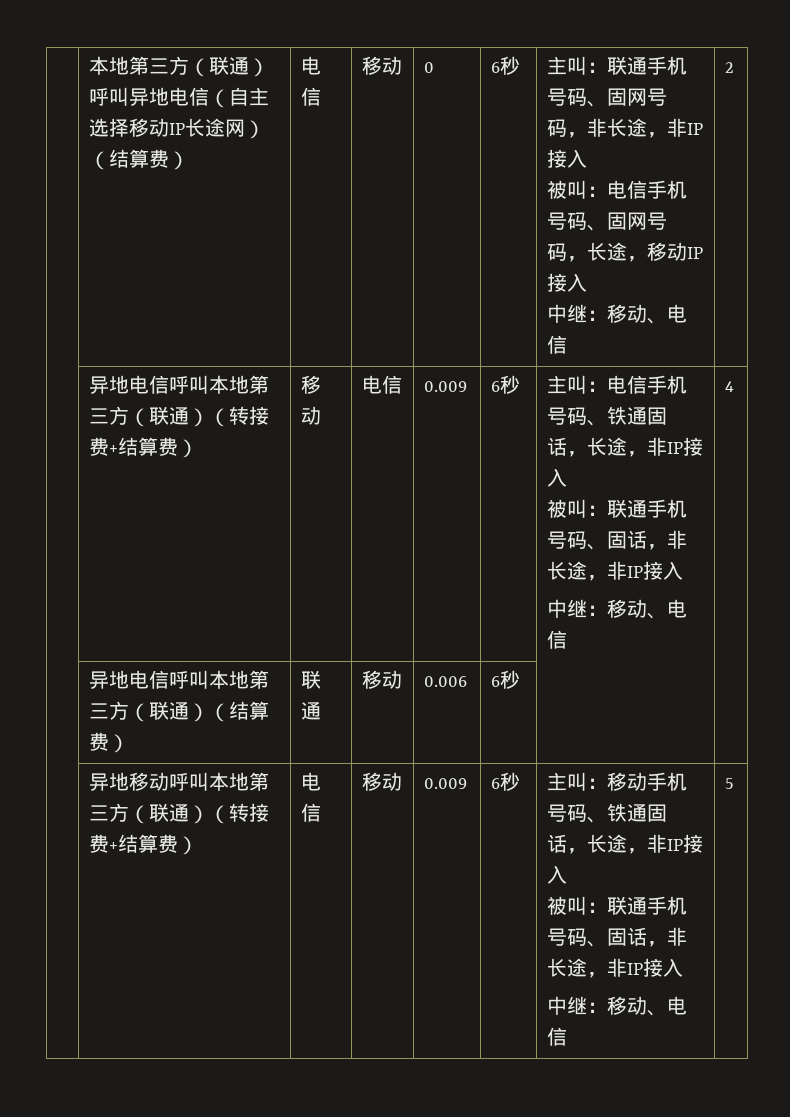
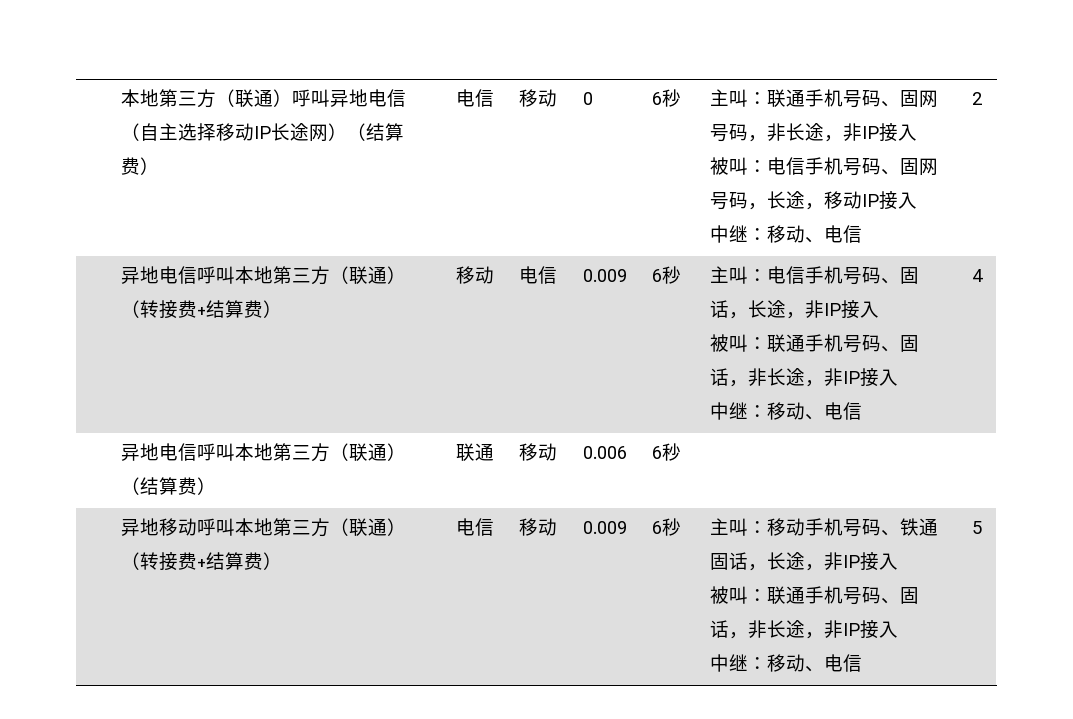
- 主叫：电信手机号码、铁通固话，长途，非IP接入
+ 主叫：电信手机号码、固话，长途，非IP接入

